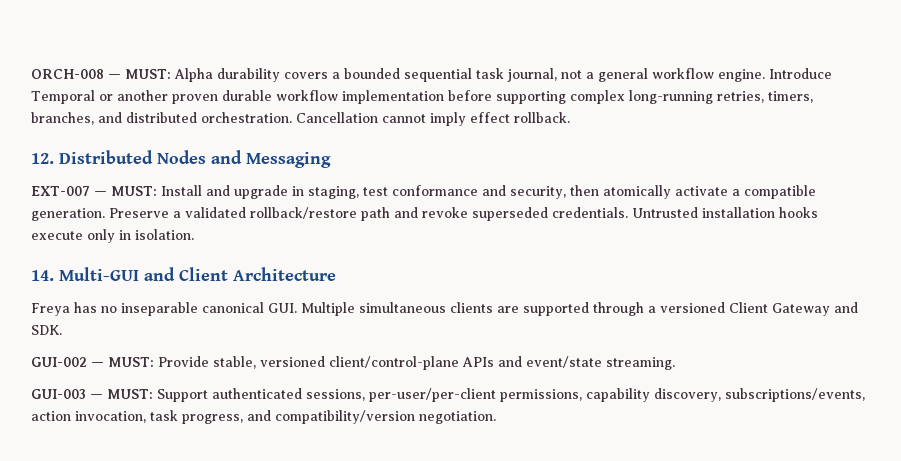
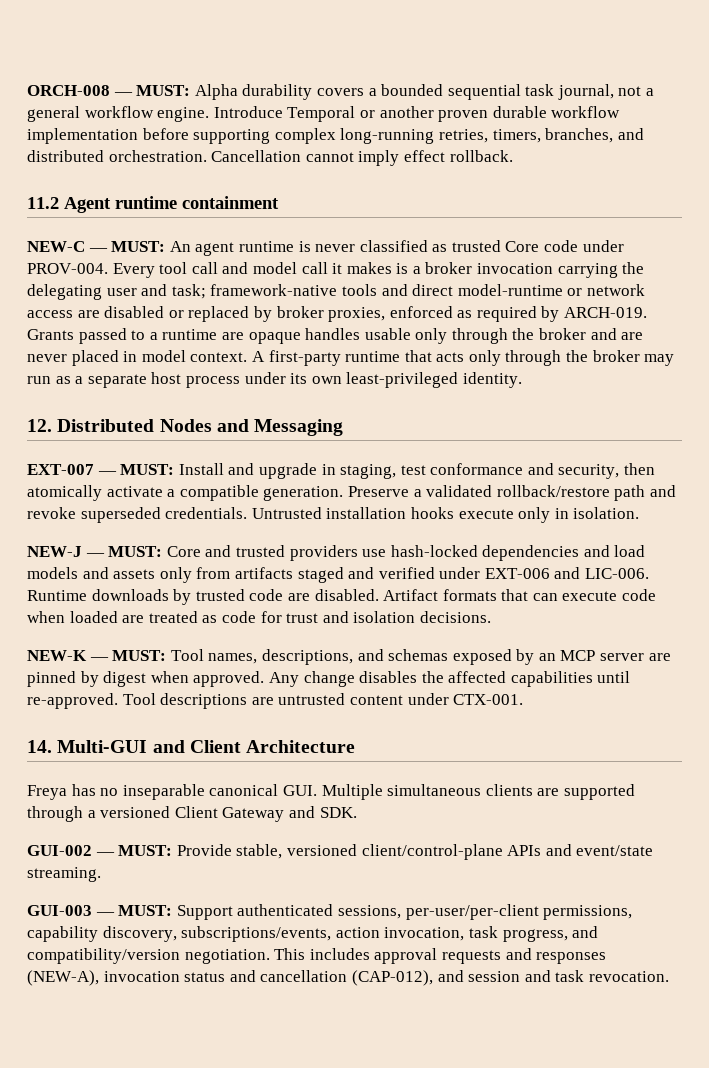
+ 11.2 Agent runtime containment
+ NEW-C — MUST: An agent runtime is never classified as trusted Core code under PROV-004. Every tool call and model call it makes is a broker invocation carrying the delegating user and task; framework-native tools and direct model-runtime or network access are disabled or replaced by broker proxies, enforced as required by ARCH-019. Grants passed to a runtime are opaque handles usable only through the broker and are never placed in model context. A first-party runtime that acts only through the broker may run as a separate host process under its own least-privileged identity.
+ NEW-J — MUST: Core and trusted providers use hash-locked dependencies and load models and assets only from artifacts staged and verified under EXT-006 and LIC-006. Runtime downloads by trusted code are disabled. Artifact formats that can execute code when loaded are treated as code for trust and isolation decisions.
+ NEW-K — MUST: Tool names, descriptions, and schemas exposed by an MCP server are pinned by digest when approved. Any change disables the affected capabilities until re-approved. Tool descriptions are untrusted content under CTX-001.
+ This includes approval requests and responses (NEW-A), invocation status and cancellation (CAP-012), and session and task revocation.

